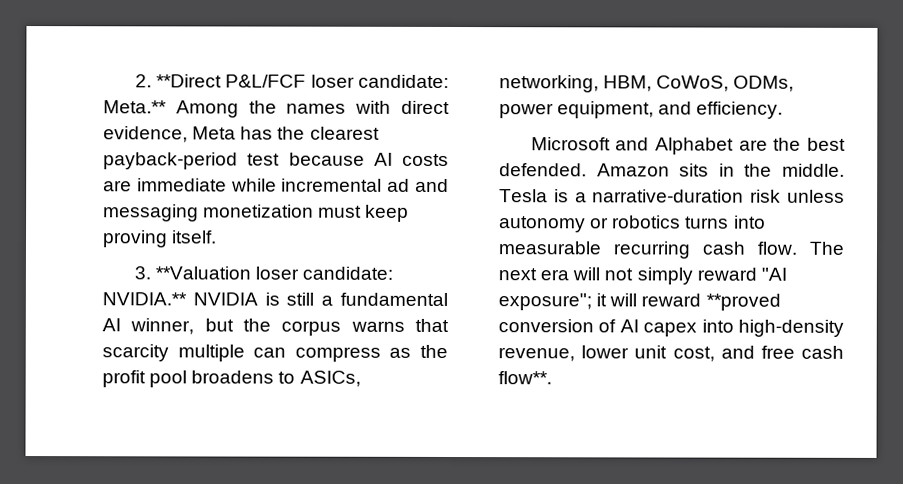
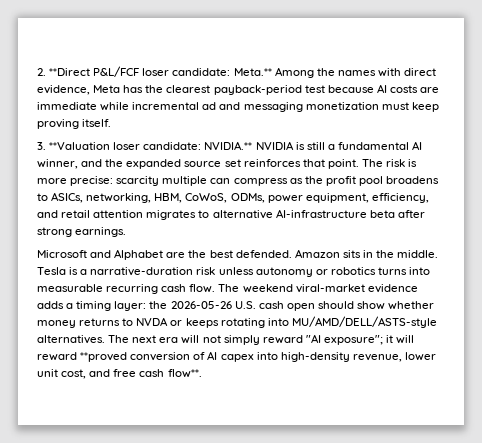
- 3. **Valuation loser candidate: NVIDIA.** NVIDIA is still a fundamental AI winner, but the corpus warns that scarcity multiple can compress as the profit pool broadens to ASICs, networking, HBM, CoWoS, ODMs, power equipment, and efficiency.
+ 3. **Valuation loser candidate: NVIDIA.** NVIDIA is still a fundamental AI winner, and the expanded source set reinforces that point. The risk is more precise: scarcity multiple can compress as the profit pool broadens to ASICs, networking, HBM, CoWoS, ODMs, power equipment, efficiency, and retail attention migrates to alternative AI-infrastructure beta after strong earnings.
- The next era will not simply reward "AI exposure"; it will reward **proved conversion of AI capex into high-density revenue, lower unit cost, and free cash flow**.
+ The weekend viral-market evidence adds a timing layer: the 2026-05-26 U.S. cash open should show whether money returns to NVDA or keeps rotating into MU/AMD/DELL/ASTS-style alternatives. The next era will not simply reward "AI exposure"; it will reward **proved conversion of AI capex into high-density revenue, lower unit cost, and free cash flow**.

